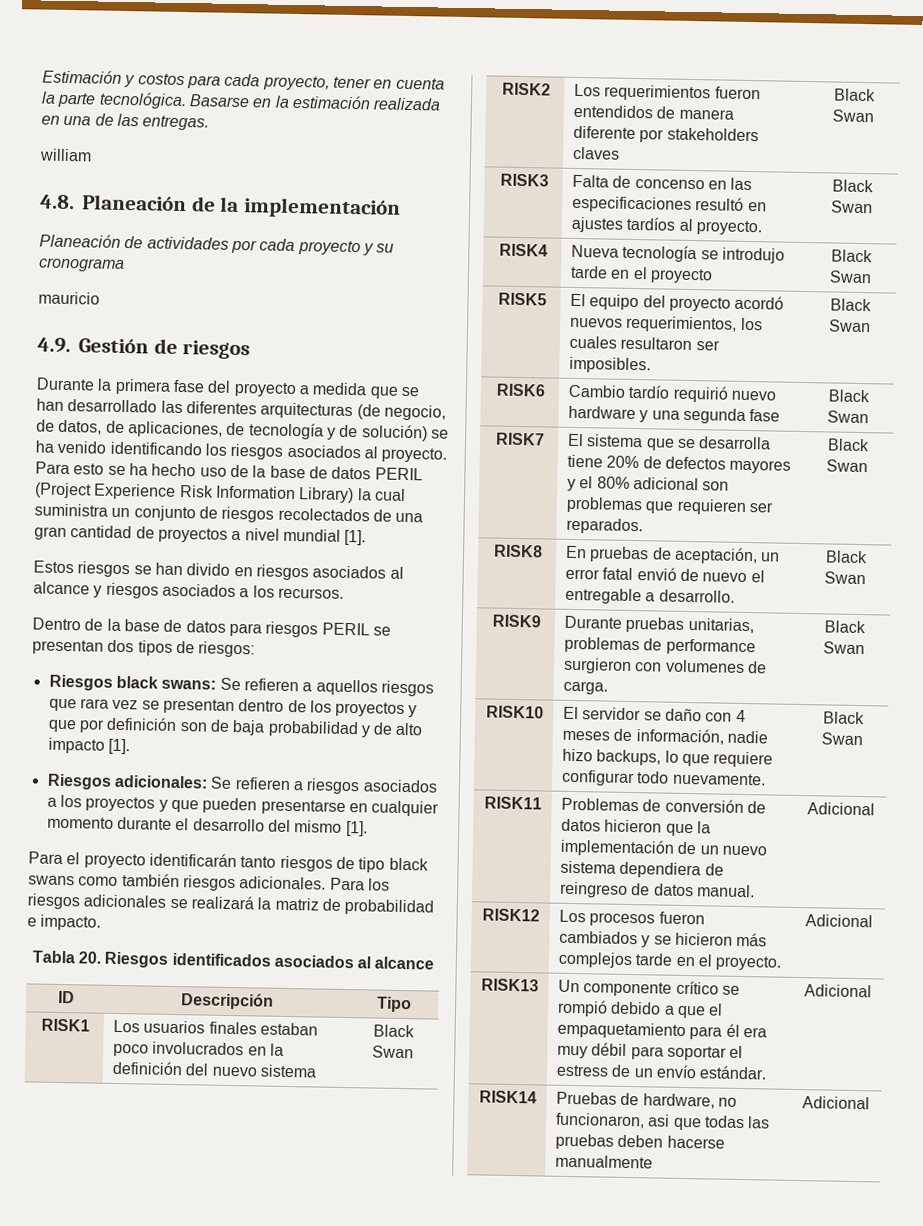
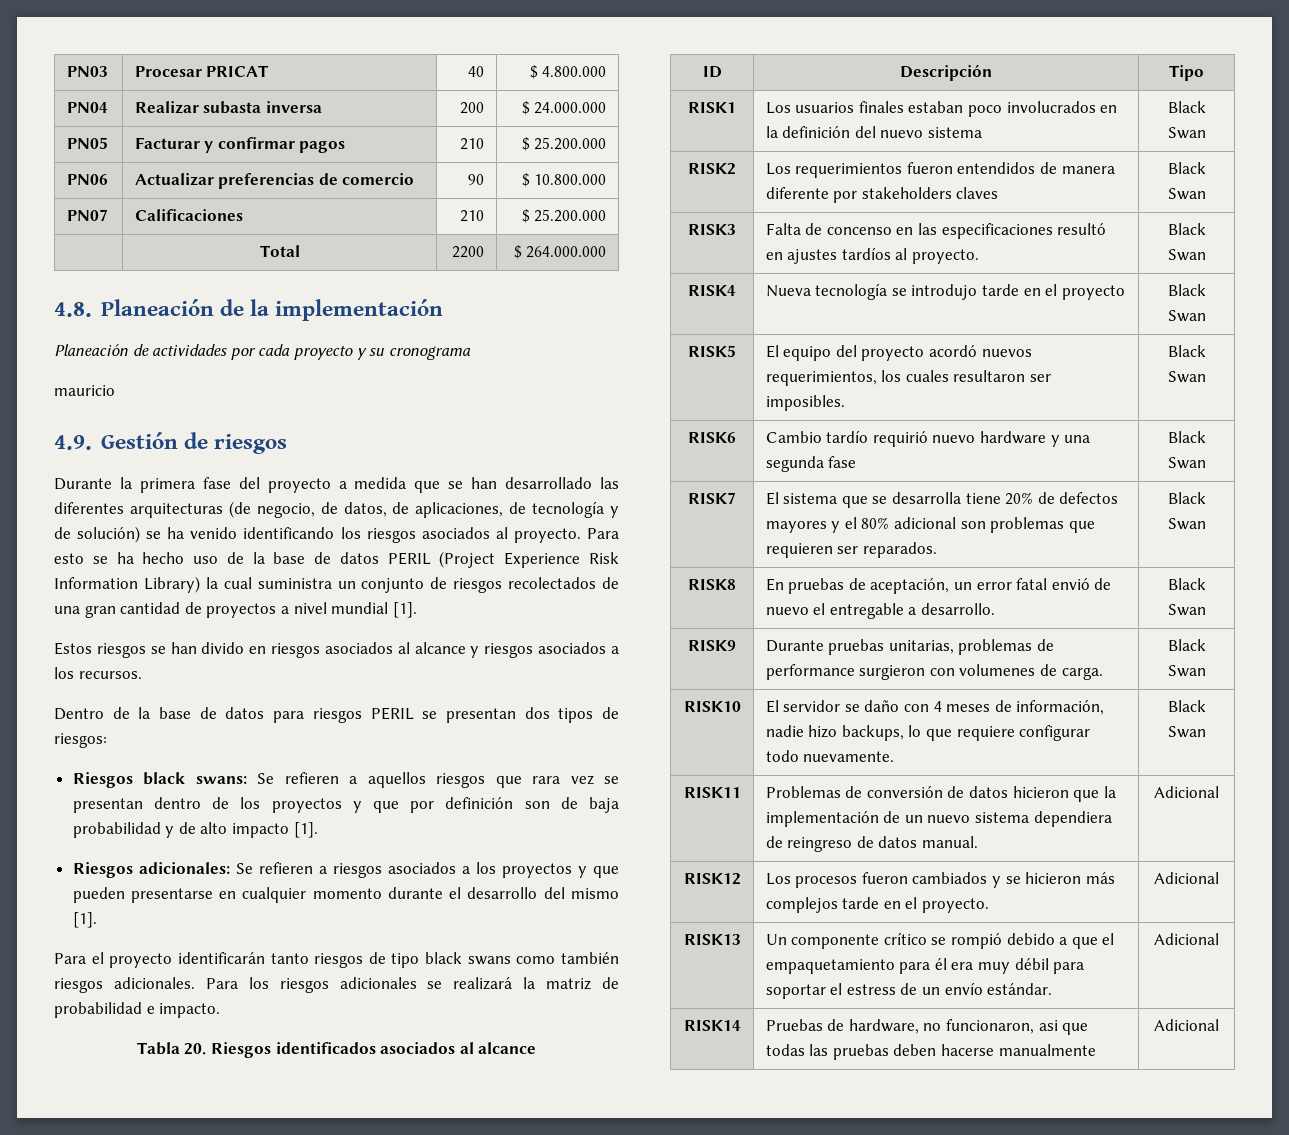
- Estimación y costos para cada proyecto, tener en cuenta la parte tecnológica. Basarse en la estimación realizada en una de las entregas.
- william
+ PN03 | Procesar PRICAT | 40 | $ 4.800.000
+ PN04 | Realizar subasta inversa | 200 | $ 24.000.000
+ PN05 | Facturar y confirmar pagos | 210 | $ 25.200.000
+ PN06 | Actualizar preferencias de comercio | 90 | $ 10.800.000
+ PN07 | Calificaciones | 210 | $ 25.200.000
+ | Total | 2200 | $ 264.000.000

